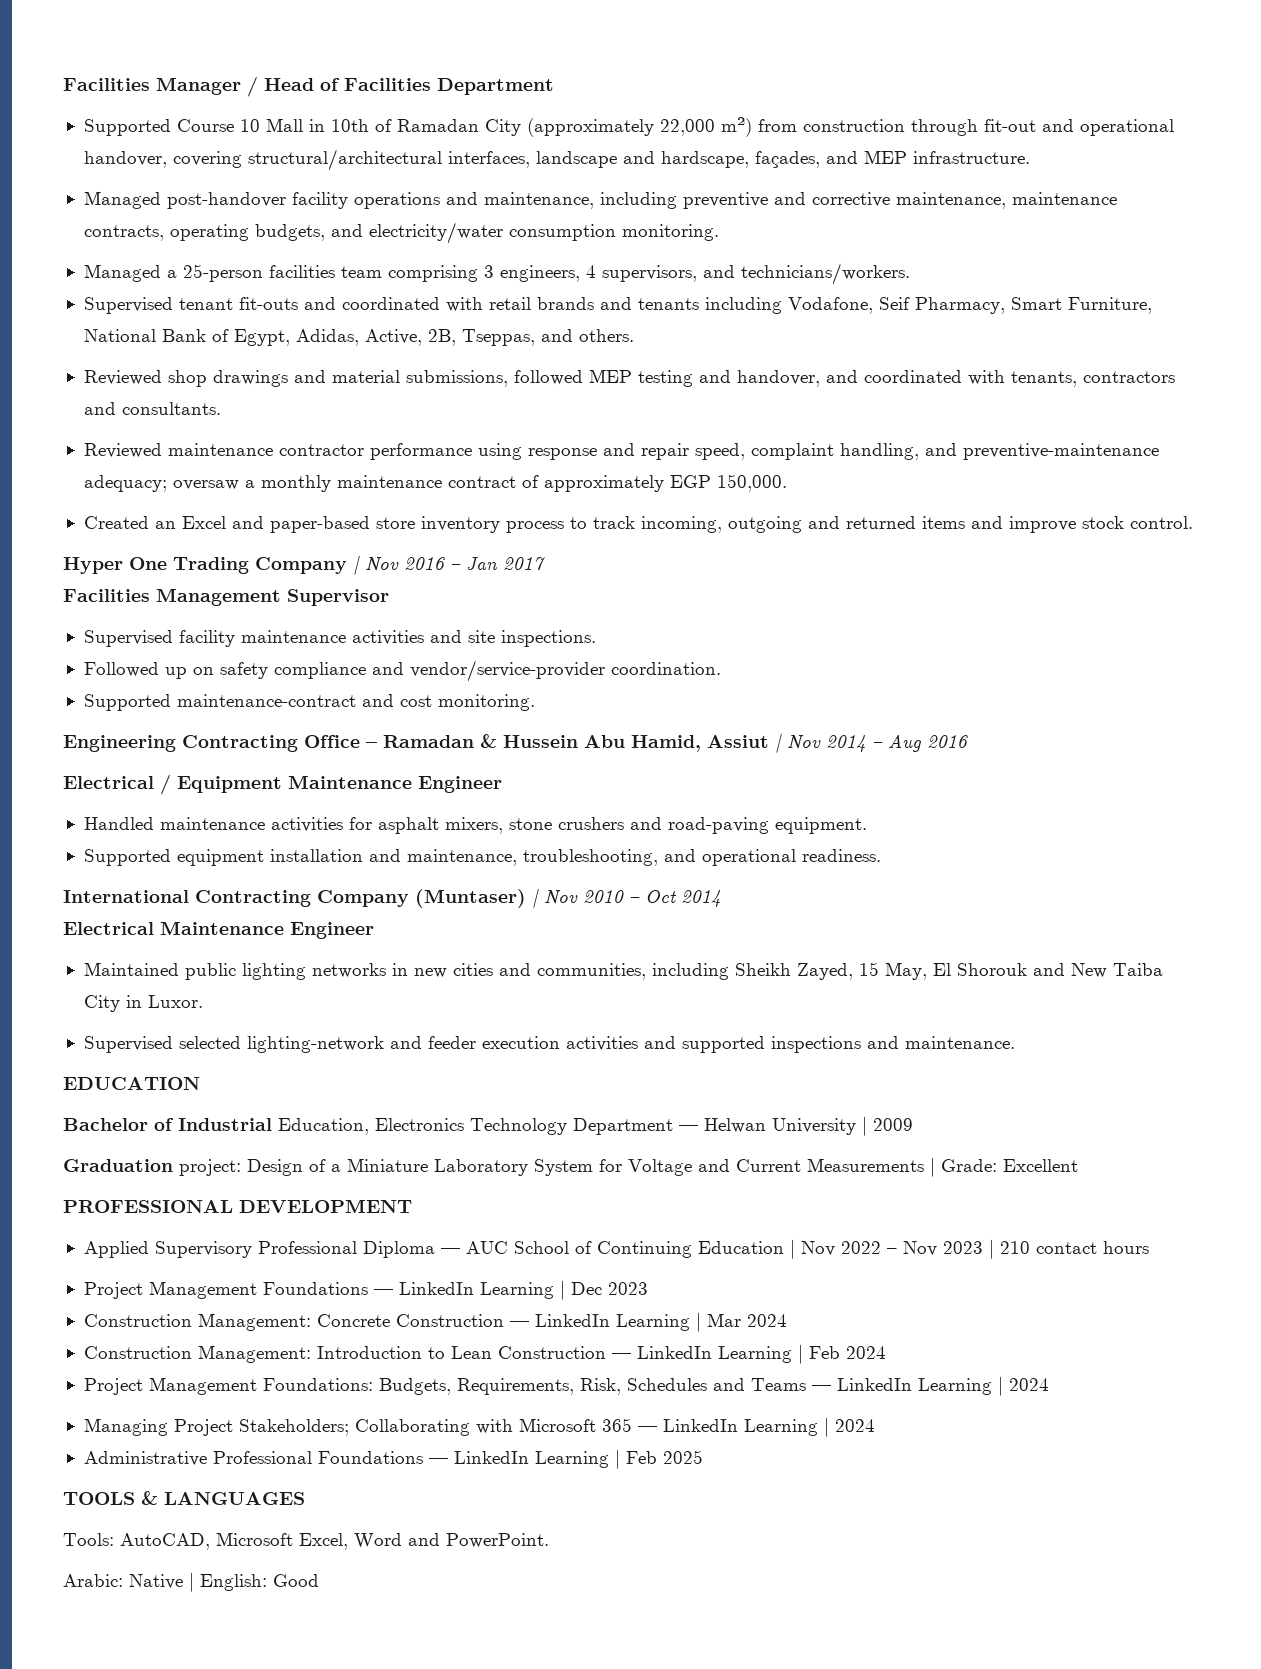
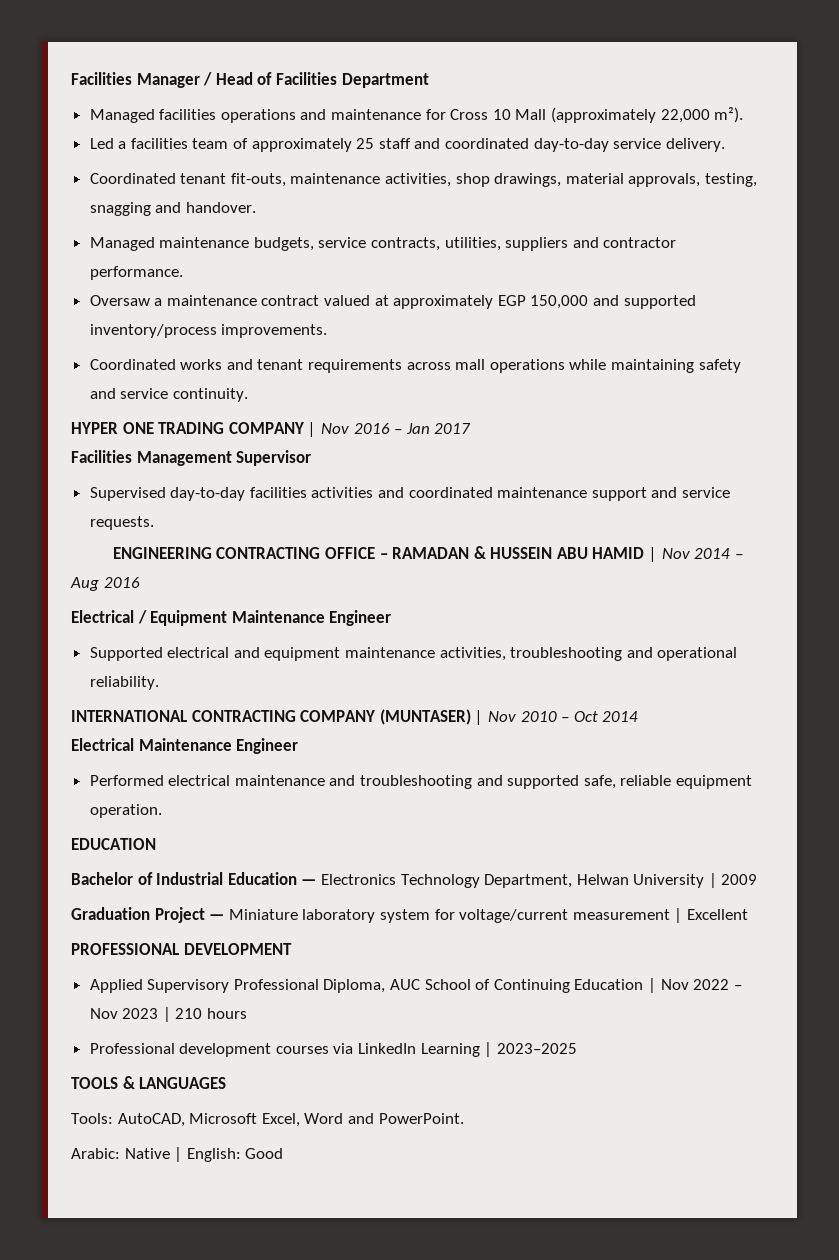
- Supported Course 10 Mall in 10th of Ramadan City (approximately 22,000 m²) from construction through fit-out and operational handover, covering structural/architectural interfaces, landscape and hardscape, façades, and MEP infrastructure.
- Managed post-handover facility operations and maintenance, including preventive and corrective maintenance, maintenance contracts, operating budgets, and electricity/water consumption monitoring.
- Managed a 25-person facilities team comprising 3 engineers, 4 supervisors, and technicians/workers.
- Supervised tenant fit-outs and coordinated with retail brands and tenants including Vodafone, Seif Pharmacy, Smart Furniture, National Bank of Egypt, Adidas, Active, 2B, Tseppas, and others.
- Reviewed shop drawings and material submissions, followed MEP testing and handover, and coordinated with tenants, contractors and consultants.
- Reviewed maintenance contractor performance using response and repair speed, complaint handling, and preventive-maintenance adequacy; oversaw a monthly maintenance contract of approximately EGP 150,000.
- Created an Excel and paper-based store inventory process to track incoming, outgoing and returned items and improve stock control.
- Hyper One Trading Company | Nov 2016 – Jan 2017
+ Managed facilities operations and maintenance for Cross 10 Mall (approximately 22,000 m²).
+ Led a facilities team of approximately 25 staff and coordinated day-to-day service delivery.
+ Coordinated tenant fit-outs, maintenance activities, shop drawings, material approvals, testing, snagging and handover.
+ Managed maintenance budgets, service contracts, utilities, suppliers and contractor performance.
+ Oversaw a maintenance contract valued at approximately EGP 150,000 and supported inventory/process improvements.
+ Coordinated works and tenant requirements across mall operations while maintaining safety and service continuity.
+ HYPER ONE TRADING COMPANY | Nov 2016 – Jan 2017
- Supervised facility maintenance activities and site inspections.
- Followed up on safety compliance and vendor/service-provider coordination.
- Supported maintenance-contract and cost monitoring.
- Engineering Contracting Office – Ramadan & Hussein Abu Hamid, Assiut | Nov 2014 – Aug 2016
+ Supervised day-to-day facilities activities and coordinated maintenance support and service requests.
+ ENGINEERING CONTRACTING OFFICE – RAMADAN & HUSSEIN ABU HAMID | Nov 2014 – Aug 2016
- Handled maintenance activities for asphalt mixers, stone crushers and road-paving equipment.
- Supported equipment installation and maintenance, troubleshooting, and operational readiness.
- International Contracting Company (Muntaser) | Nov 2010 – Oct 2014
+ Supported electrical and equipment maintenance activities, troubleshooting and operational reliability.
+ INTERNATIONAL CONTRACTING COMPANY (MUNTASER) | Nov 2010 – Oct 2014
- Maintained public lighting networks in new cities and communities, including Sheikh Zayed, 15 May, El Shorouk and New Taiba City in Luxor.
- Supervised selected lighting-network and feeder execution activities and supported inspections and maintenance.
+ Performed electrical maintenance and troubleshooting and supported safe, reliable equipment operation.
- Bachelor of Industrial Education, Electronics Technology Department — Helwan University | 2009
+ Bachelor of Industrial Education — Electronics Technology Department, Helwan University | 2009
- Graduation project: Design of a Miniature Laboratory System for Voltage and Current Measurements | Grade: Excellent
+ Graduation Project — Miniature laboratory system for voltage/current measurement | Excellent
- Applied Supervisory Professional Diploma — AUC School of Continuing Education | Nov 2022 – Nov 2023 | 210 contact hours
+ Applied Supervisory Professional Diploma, AUC School of Continuing Education | Nov 2022 – Nov 2023 | 210 hours
- Project Management Foundations — LinkedIn Learning | Dec 2023
- Construction Management: Concrete Construction — LinkedIn Learning | Mar 2024
- Construction Management: Introduction to Lean Construction — LinkedIn Learning | Feb 2024
- Project Management Foundations: Budgets, Requirements, Risk, Schedules and Teams — LinkedIn Learning | 2024
- Managing Project Stakeholders; Collaborating with Microsoft 365 — LinkedIn Learning | 2024
- Administrative Professional Foundations — LinkedIn Learning | Feb 2025
+ Professional development courses via LinkedIn Learning | 2023–2025

